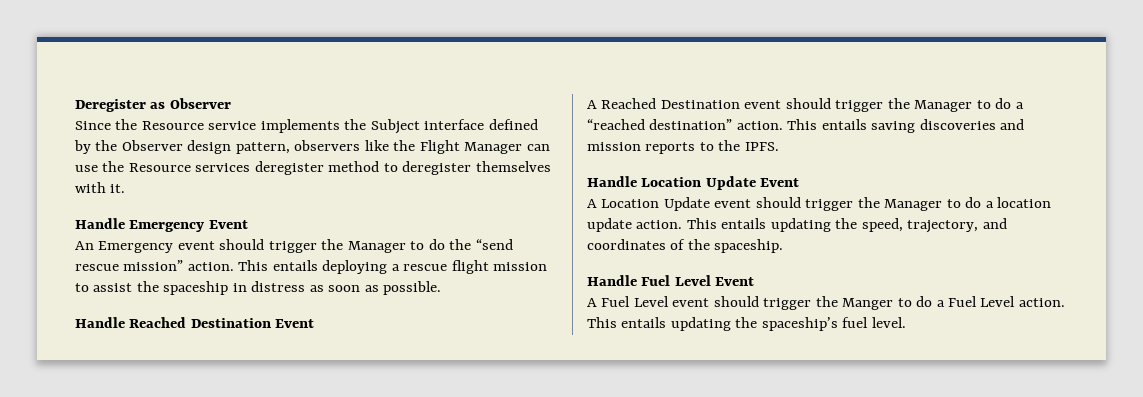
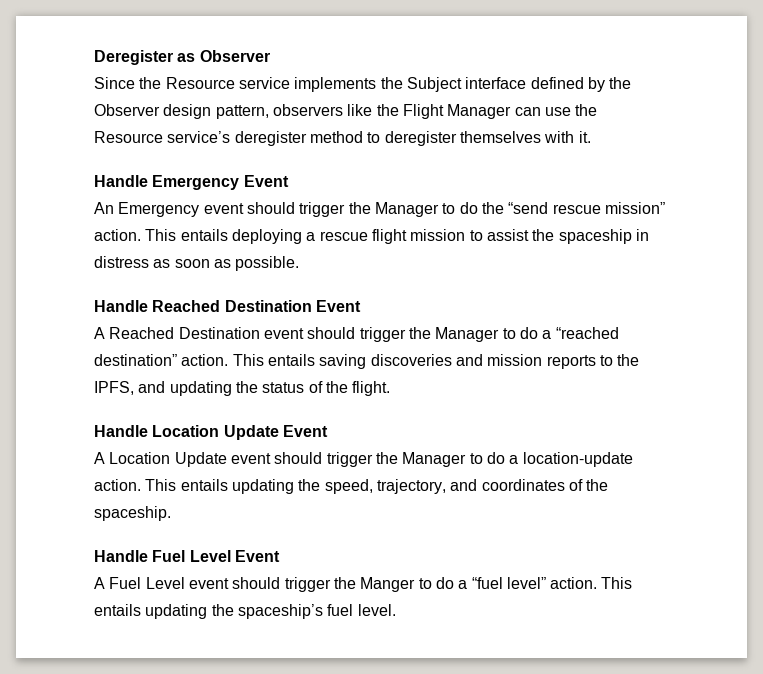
- Since the Resource service implements the Subject interface defined by the Observer design pattern, observers like the Flight Manager can use the Resource services deregister method to deregister themselves with it.
+ Since the Resource service implements the Subject interface defined by the Observer design pattern, observers like the Flight Manager can use the Resource service’s deregister method to deregister themselves with it.
- This entails saving discoveries and mission reports to the IPFS.
+ This entails saving discoveries and mission reports to the IPFS, and updating the status of the flight.
- A Location Update event should trigger the Manager to do a location update action.
+ A Location Update event should trigger the Manager to do a location-update action.
- A Fuel Level event should trigger the Manger to do a Fuel Level action.
+ A Fuel Level event should trigger the Manger to do a “fuel level” action.

